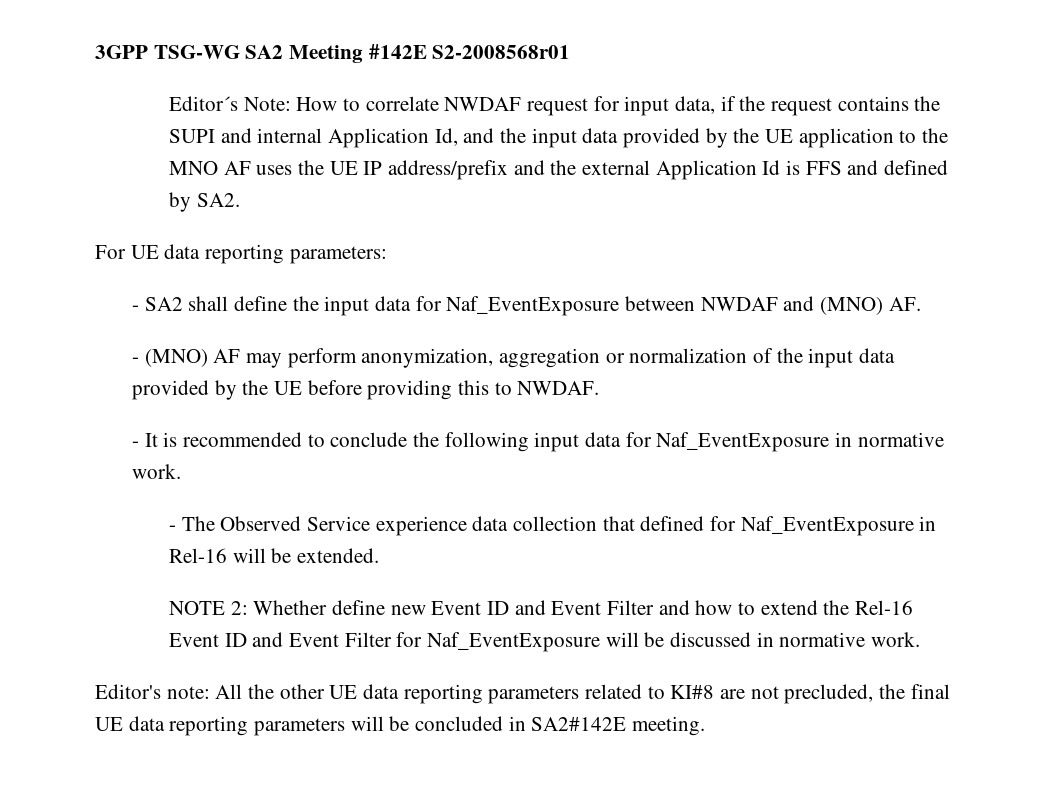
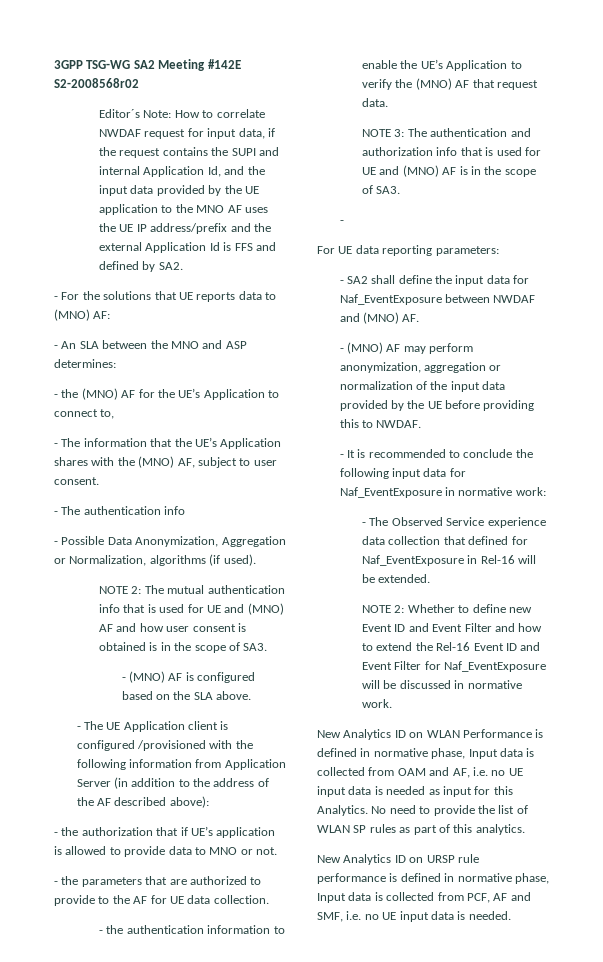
- 3GPP TSG-WG SA2 Meeting #142E S2-2008568r01
+ 3GPP TSG-WG SA2 Meeting #142E S2-2008568r02
+ - For the solutions that UE reports data to (MNO) AF:
+ - An SLA between the MNO and ASP determines:
+ - the (MNO) AF for the UE’s Application to connect to,
+ - The information that the UE’s Application shares with the (MNO) AF, subject to user consent.
+ - The authentication info
+ - Possible Data Anonymization, Aggregation or Normalization, algorithms (if used).
+ NOTE 2: The mutual authentication info that is used for UE and (MNO) AF and how user consent is obtained is in the scope of SA3.
+ - (MNO) AF is configured based on the SLA above.
+ - The UE Application client is configured /provisioned with the following information from Application Server (in addition to the address of the AF described above):
+ - the authorization that if UE’s application is allowed to provide data to MNO or not.
+ - the parameters that are authorized to provide to the AF for UE data collection.
+ - the authentication information to enable the UE’s Application to verify the (MNO) AF that request data.
+ NOTE 3: The authentication and authorization info that is used for UE and (MNO) AF is in the scope of SA3.
+ -
- - It is recommended to conclude the following input data for Naf_EventExposure in normative work.
+ - It is recommended to conclude the following input data for Naf_EventExposure in normative work:
- NOTE 2: Whether define new Event ID and Event Filter and how to extend the Rel-16 Event ID and Event Filter for Naf_EventExposure will be discussed in normative work.
+ NOTE 2: Whether to define new Event ID and Event Filter and how to extend the Rel-16 Event ID and Event Filter for Naf_EventExposure will be discussed in normative work.
- Editor's note: All the other UE data reporting parameters related to KI#8 are not precluded, the final UE data reporting parameters will be concluded in SA2#142E meeting.
+ New Analytics ID on WLAN Performance is defined in normative phase, Input data is collected from OAM and AF, i.e. no UE input data is needed as input for this Analytics. No need to provide the list of WLAN SP rules as part of this analytics.
+ New Analytics ID on URSP rule performance is defined in normative phase, Input data is collected from PCF, AF and SMF, i.e. no UE input data is needed.

